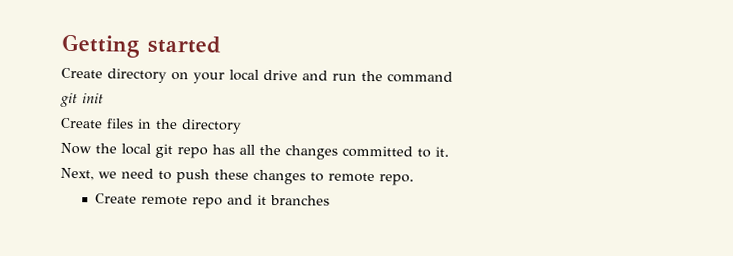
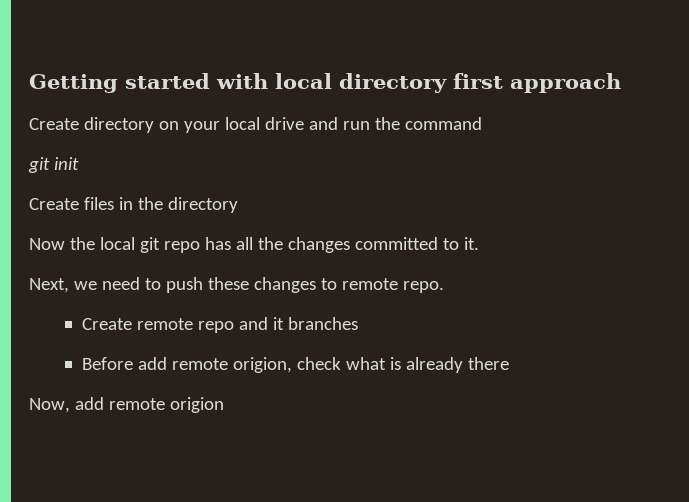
- Getting started
+ Getting started with local directory first approach
+ Before add remote origion, check what is already there
+ Now, add remote origion

